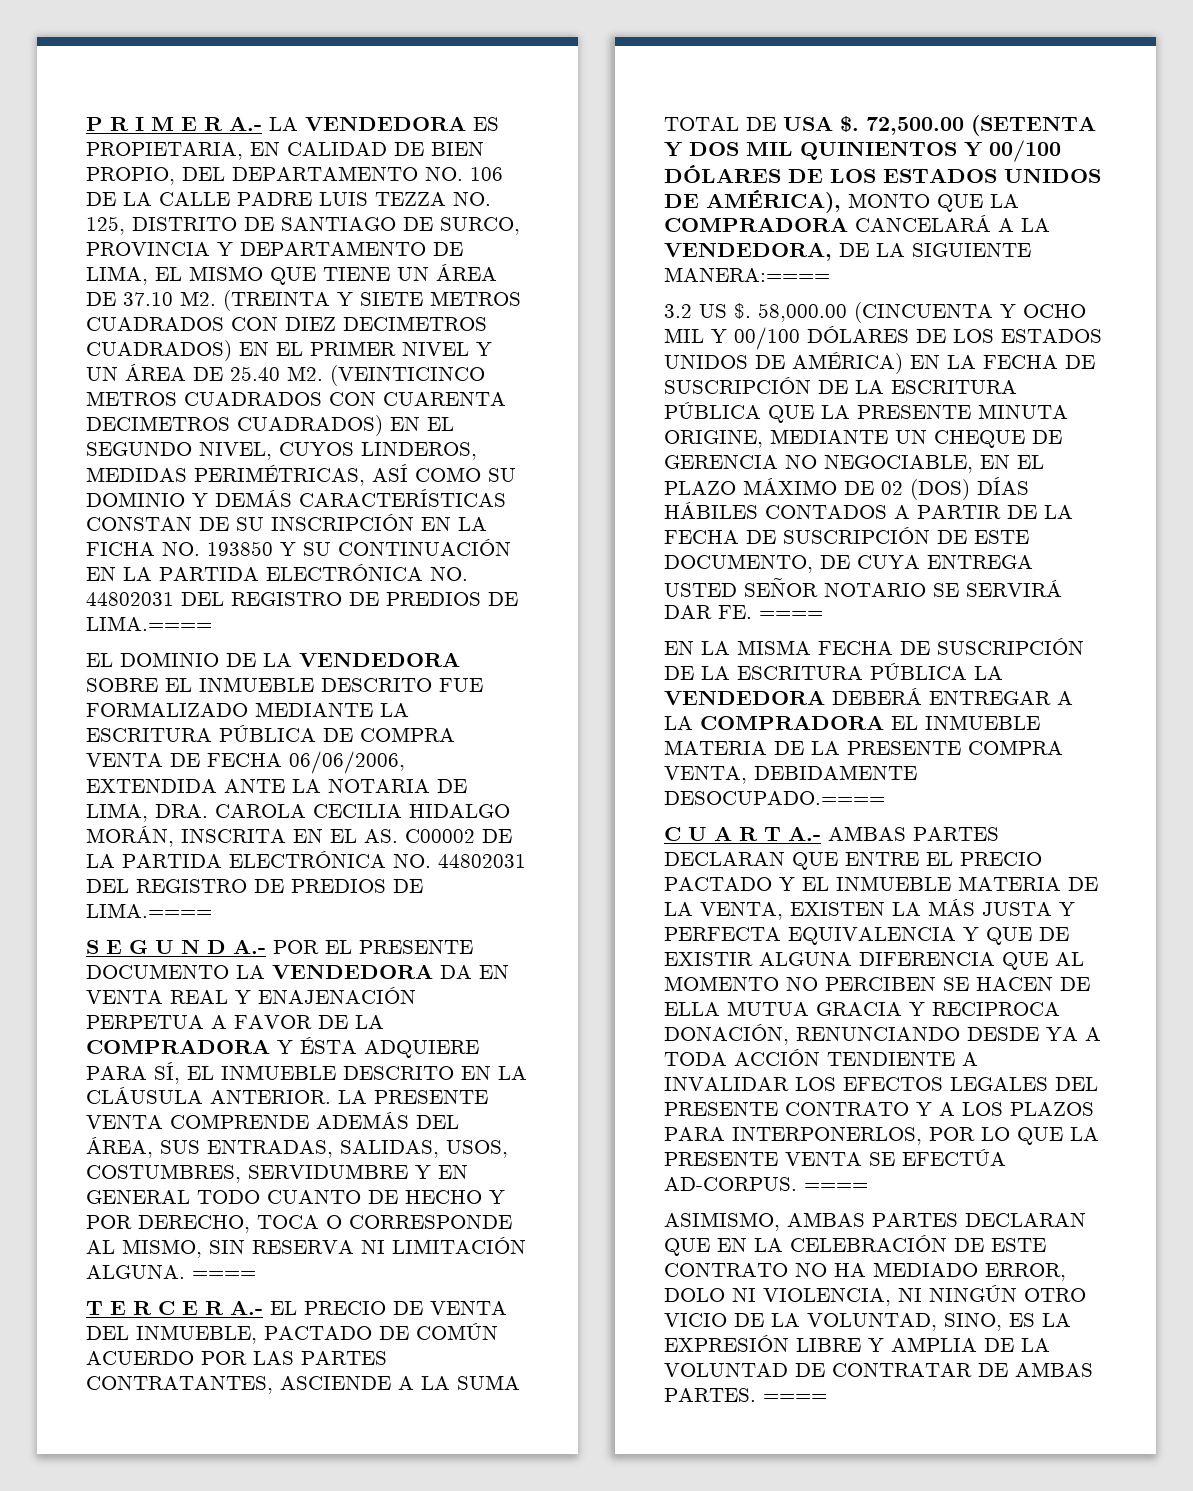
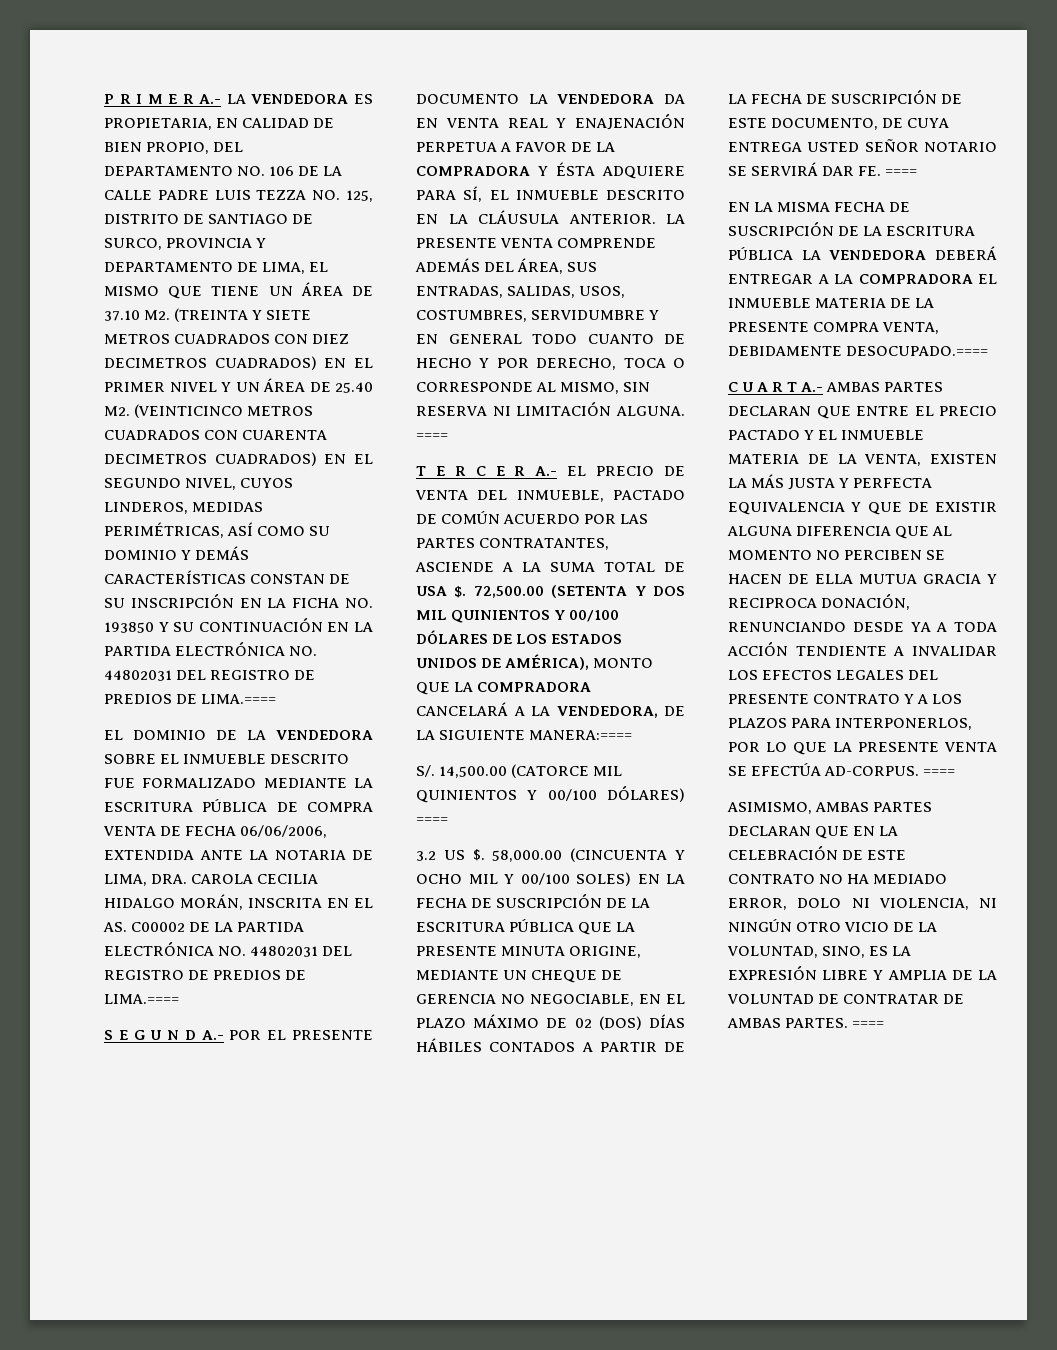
+ S/. 14,500.00 (CATORCE MIL QUINIENTOS Y 00/100 DÓLARES) ====
- 58,000.00 (CINCUENTA Y OCHO MIL Y 00/100 DÓLARES DE LOS ESTADOS UNIDOS DE AMÉRICA) EN LA FECHA DE SUSCRIPCIÓN DE LA ESCRITURA PÚBLICA QUE LA PRESENTE MINUTA ORIGINE, MEDIANTE UN CHEQUE DE GERENCIA NO NEGOCIABLE, EN EL PLAZO MÁXIMO DE 02 (DOS) DÍAS HÁBILES CONTADOS A PARTIR DE LA FECHA DE SUSCRIPCIÓN DE ESTE DOCUMENTO, DE CUYA ENTREGA USTED SEÑOR NOTARIO SE SERVIRÁ DAR FE. ====
+ 58,000.00 (CINCUENTA Y OCHO MIL Y 00/100 SOLES) EN LA FECHA DE SUSCRIPCIÓN DE LA ESCRITURA PÚBLICA QUE LA PRESENTE MINUTA ORIGINE, MEDIANTE UN CHEQUE DE GERENCIA NO NEGOCIABLE, EN EL PLAZO MÁXIMO DE 02 (DOS) DÍAS HÁBILES CONTADOS A PARTIR DE LA FECHA DE SUSCRIPCIÓN DE ESTE DOCUMENTO, DE CUYA ENTREGA USTED SEÑOR NOTARIO SE SERVIRÁ DAR FE. ====

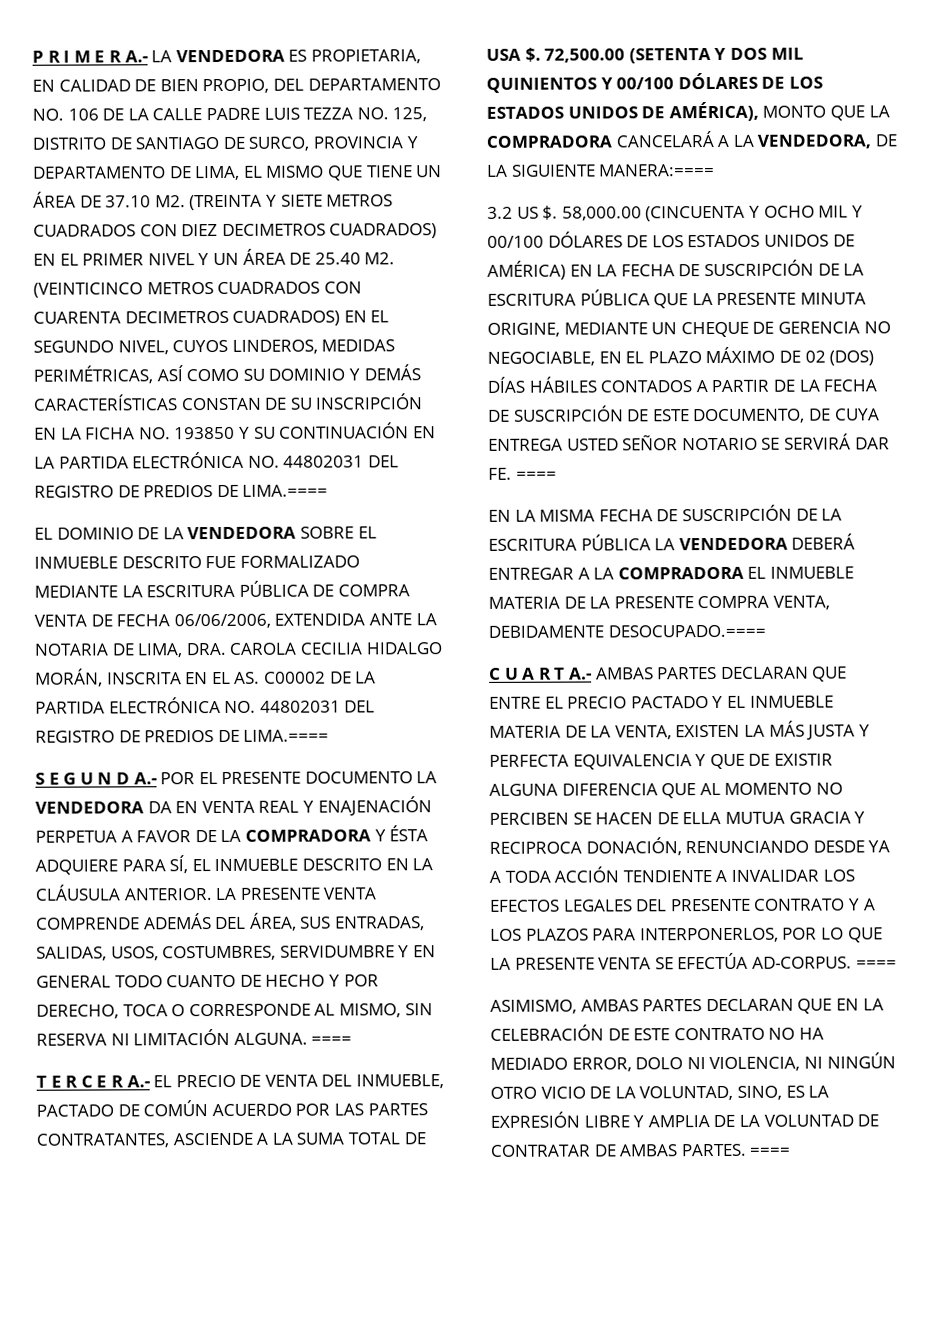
- S/. 14,500.00 (CATORCE MIL QUINIENTOS Y 00/100 DÓLARES) ====
- 58,000.00 (CINCUENTA Y OCHO MIL Y 00/100 SOLES) EN LA FECHA DE SUSCRIPCIÓN DE LA ESCRITURA PÚBLICA QUE LA PRESENTE MINUTA ORIGINE, MEDIANTE UN CHEQUE DE GERENCIA NO NEGOCIABLE, EN EL PLAZO MÁXIMO DE 02 (DOS) DÍAS HÁBILES CONTADOS A PARTIR DE LA FECHA DE SUSCRIPCIÓN DE ESTE DOCUMENTO, DE CUYA ENTREGA USTED SEÑOR NOTARIO SE SERVIRÁ DAR FE. ====
+ 58,000.00 (CINCUENTA Y OCHO MIL Y 00/100 DÓLARES DE LOS ESTADOS UNIDOS DE AMÉRICA) EN LA FECHA DE SUSCRIPCIÓN DE LA ESCRITURA PÚBLICA QUE LA PRESENTE MINUTA ORIGINE, MEDIANTE UN CHEQUE DE GERENCIA NO NEGOCIABLE, EN EL PLAZO MÁXIMO DE 02 (DOS) DÍAS HÁBILES CONTADOS A PARTIR DE LA FECHA DE SUSCRIPCIÓN DE ESTE DOCUMENTO, DE CUYA ENTREGA USTED SEÑOR NOTARIO SE SERVIRÁ DAR FE. ====

